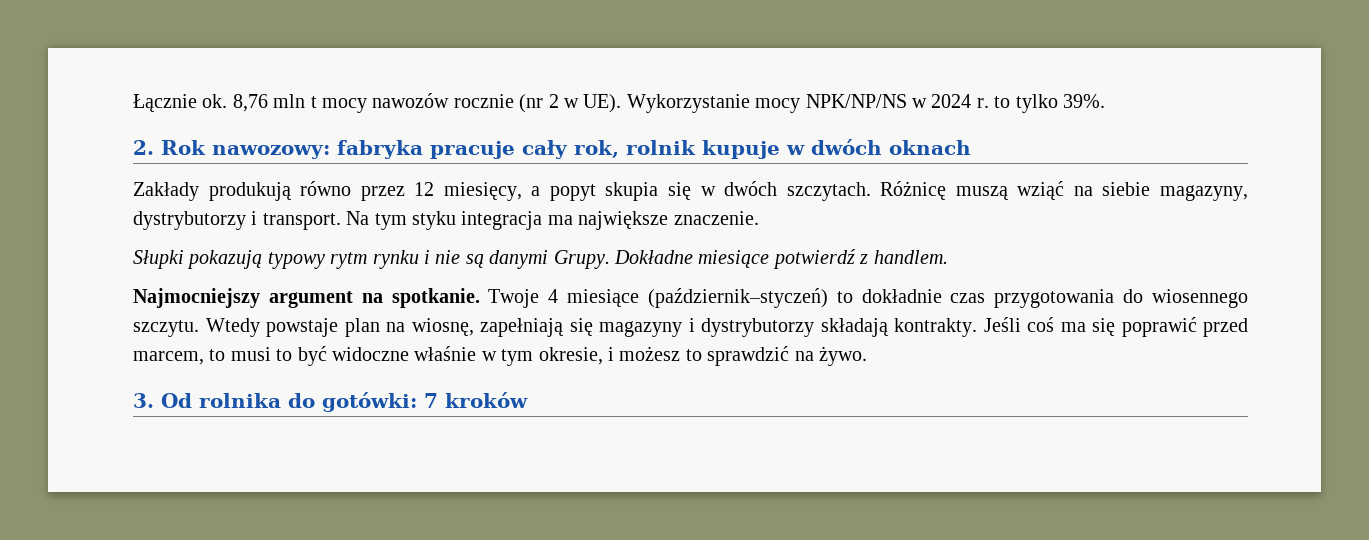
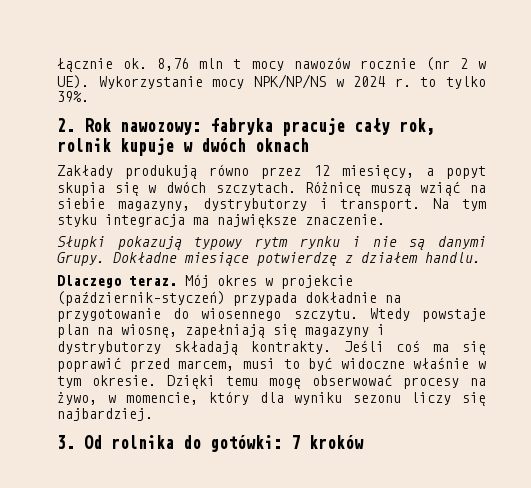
- Dokładne miesiące potwierdź z handlem.
- Najmocniejszy argument na spotkanie. Twoje 4 miesiące (październik–styczeń) to dokładnie czas przygotowania do wiosennego szczytu.
+ Dokładne miesiące potwierdzę z działem handlu.
+ Dlaczego teraz. Mój okres w projekcie (październik–styczeń) przypada dokładnie na przygotowanie do wiosennego szczytu.
- Jeśli coś ma się poprawić przed marcem, to musi to być widoczne właśnie w tym okresie, i możesz to sprawdzić na żywo.
+ Jeśli coś ma się poprawić przed marcem, musi to być widoczne właśnie w tym okresie. Dzięki temu mogę obserwować procesy na żywo, w momencie, który dla wyniku sezonu liczy się najbardziej.

